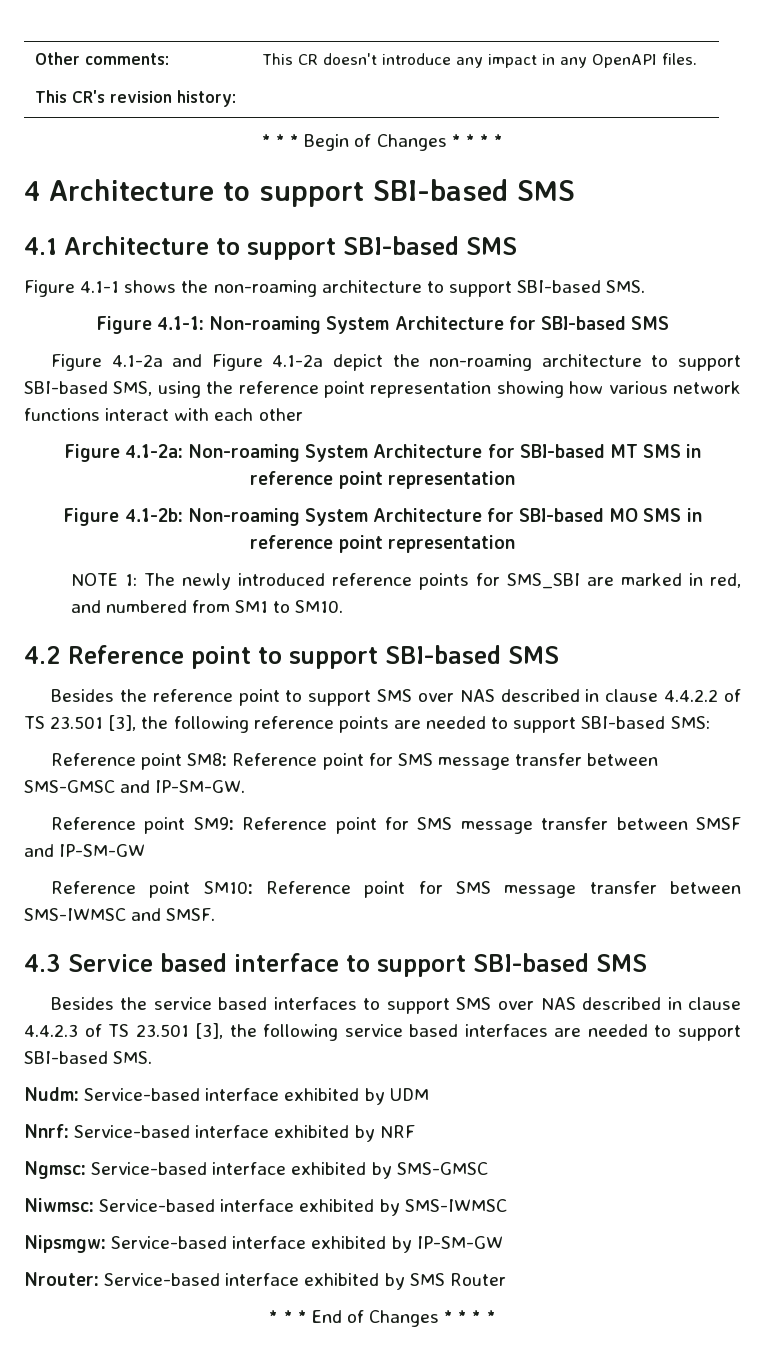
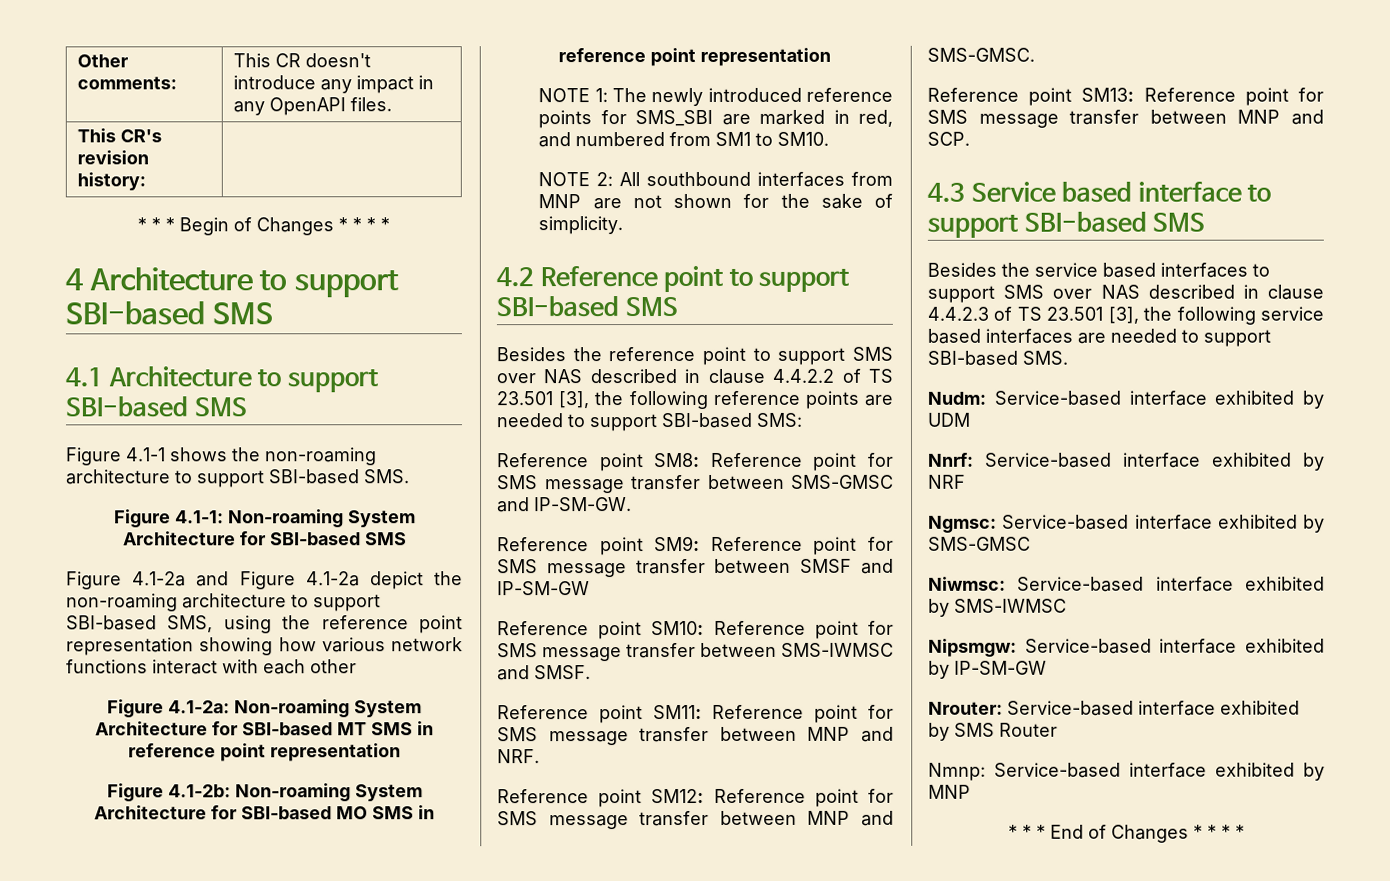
+ NOTE 2: All southbound interfaces from MNP are not shown for the sake of simplicity.
+ Reference point SM11: Reference point for SMS message transfer between MNP and NRF.
+ Reference point SM12: Reference point for SMS message transfer between MNP and SMS-GMSC.
+ Reference point SM13: Reference point for SMS message transfer between MNP and SCP.
+ Nmnp: Service-based interface exhibited by MNP

